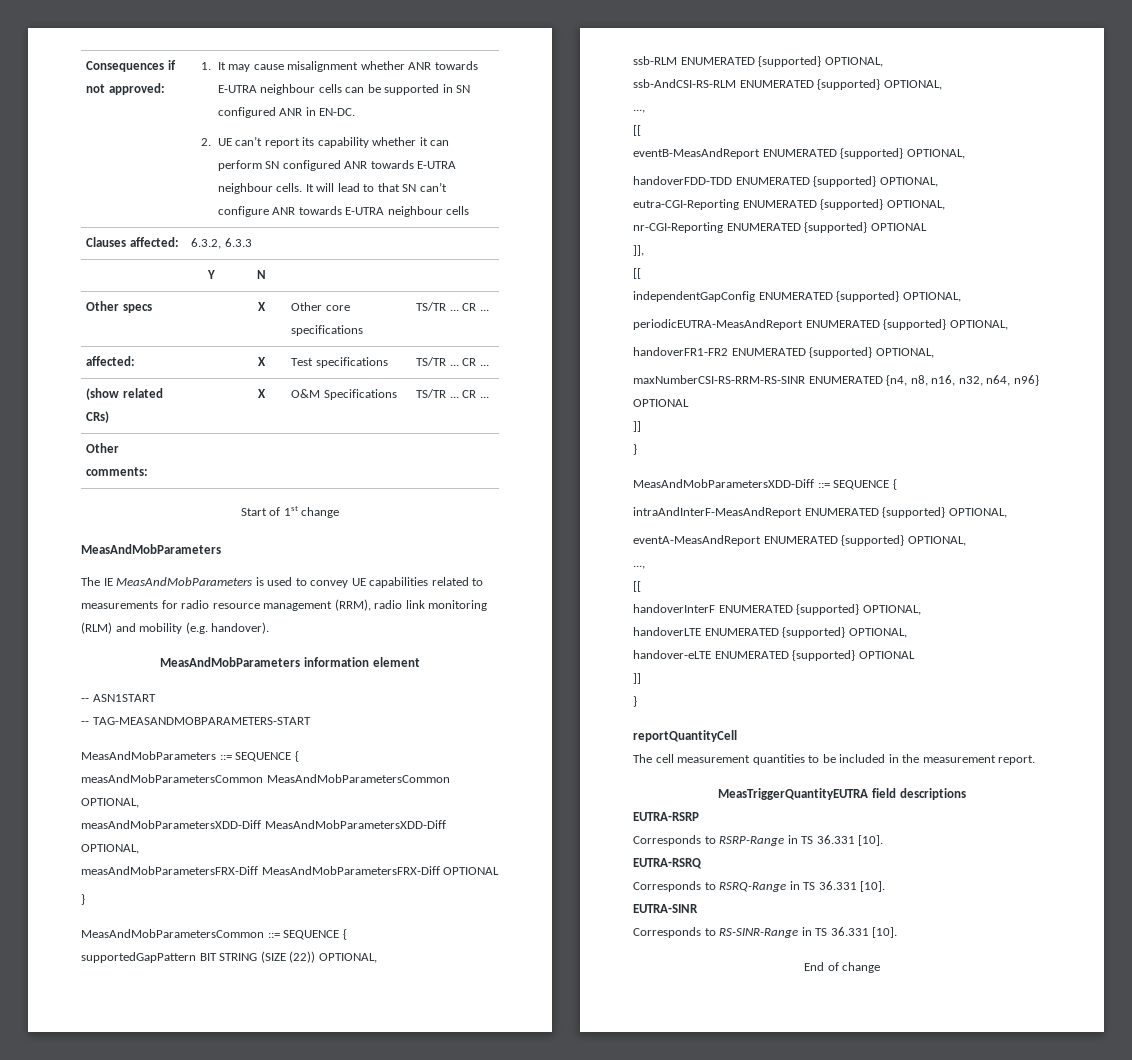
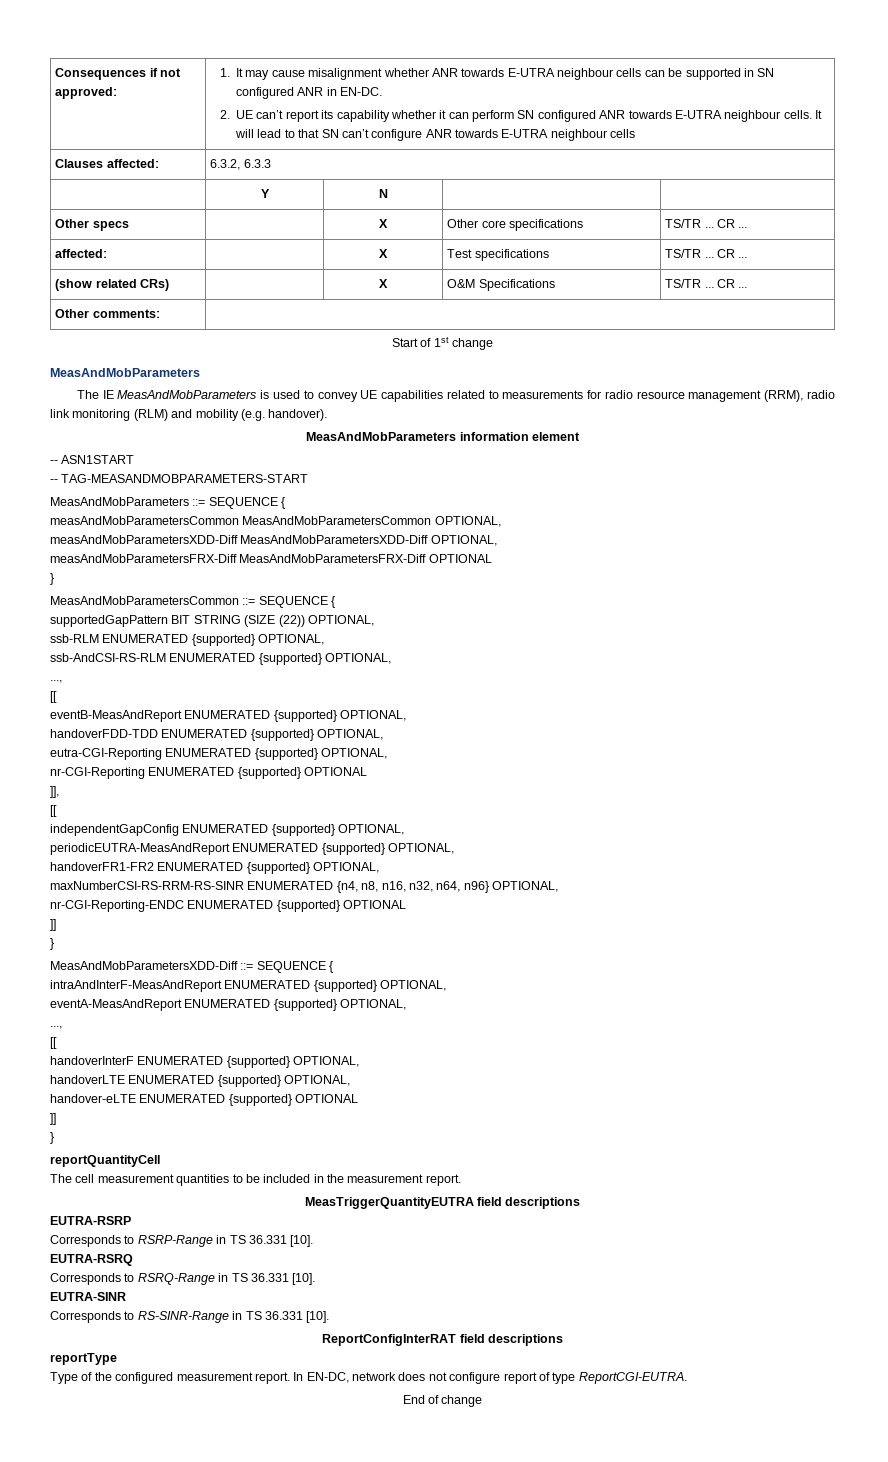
- maxNumberCSI-RS-RRM-RS-SINR ENUMERATED {n4, n8, n16, n32, n64, n96} OPTIONAL
+ maxNumberCSI-RS-RRM-RS-SINR ENUMERATED {n4, n8, n16, n32, n64, n96} OPTIONAL,
+ nr-CGI-Reporting-ENDC ENUMERATED {supported} OPTIONAL
+ ReportConfigInterRAT field descriptions
+ reportType
+ Type of the configured measurement report. In EN-DC, network does not configure report of type ReportCGI-EUTRA.

